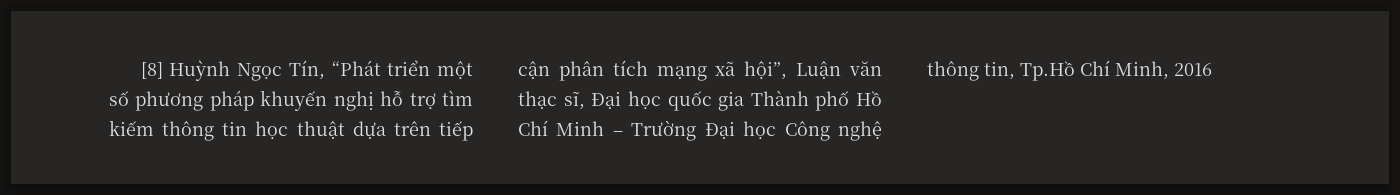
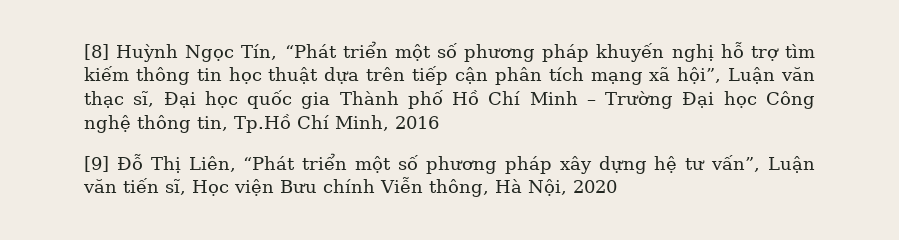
+ [9] Đỗ Thị Liên, “Phát triển một số phương pháp xây dựng hệ tư vấn”, Luận văn tiến sĩ, Học viện Bưu chính Viễn thông, Hà Nội, 2020

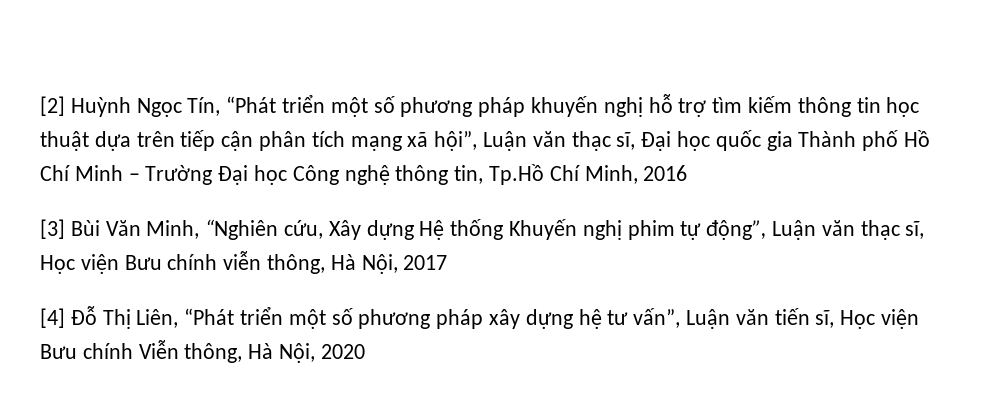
- [8] Huỳnh Ngọc Tín, “Phát triển một số phương pháp khuyến nghị hỗ trợ tìm kiếm thông tin học thuật dựa trên tiếp cận phân tích mạng xã hội”, Luận văn thạc sĩ, Đại học quốc gia Thành phố Hồ Chí Minh – Trường Đại học Công nghệ thông tin, Tp.Hồ Chí Minh, 2016
+ [2] Huỳnh Ngọc Tín, “Phát triển một số phương pháp khuyến nghị hỗ trợ tìm kiếm thông tin học thuật dựa trên tiếp cận phân tích mạng xã hội”, Luận văn thạc sĩ, Đại học quốc gia Thành phố Hồ Chí Minh – Trường Đại học Công nghệ thông tin, Tp.Hồ Chí Minh, 2016
- [9] Đỗ Thị Liên, “Phát triển một số phương pháp xây dựng hệ tư vấn”, Luận văn tiến sĩ, Học viện Bưu chính Viễn thông, Hà Nội, 2020
+ [3] Bùi Văn Minh, “Nghiên cứu, Xây dựng Hệ thống Khuyến nghị phim tự động”, Luận văn thạc sĩ, Học viện Bưu chính viễn thông, Hà Nội, 2017
+ [4] Đỗ Thị Liên, “Phát triển một số phương pháp xây dựng hệ tư vấn”, Luận văn tiến sĩ, Học viện Bưu chính Viễn thông, Hà Nội, 2020

